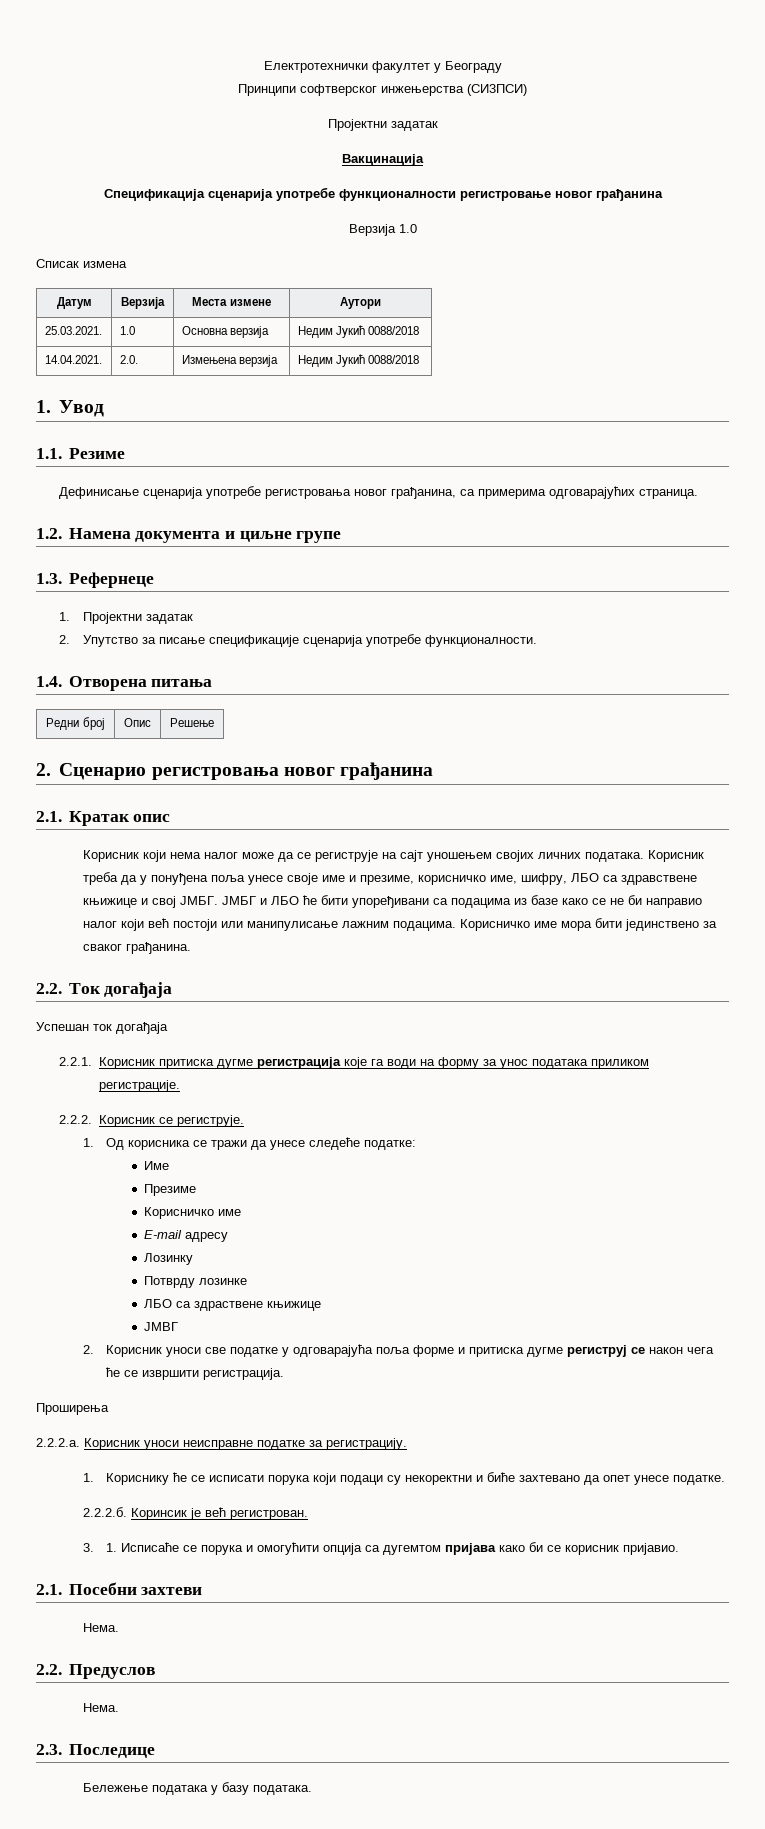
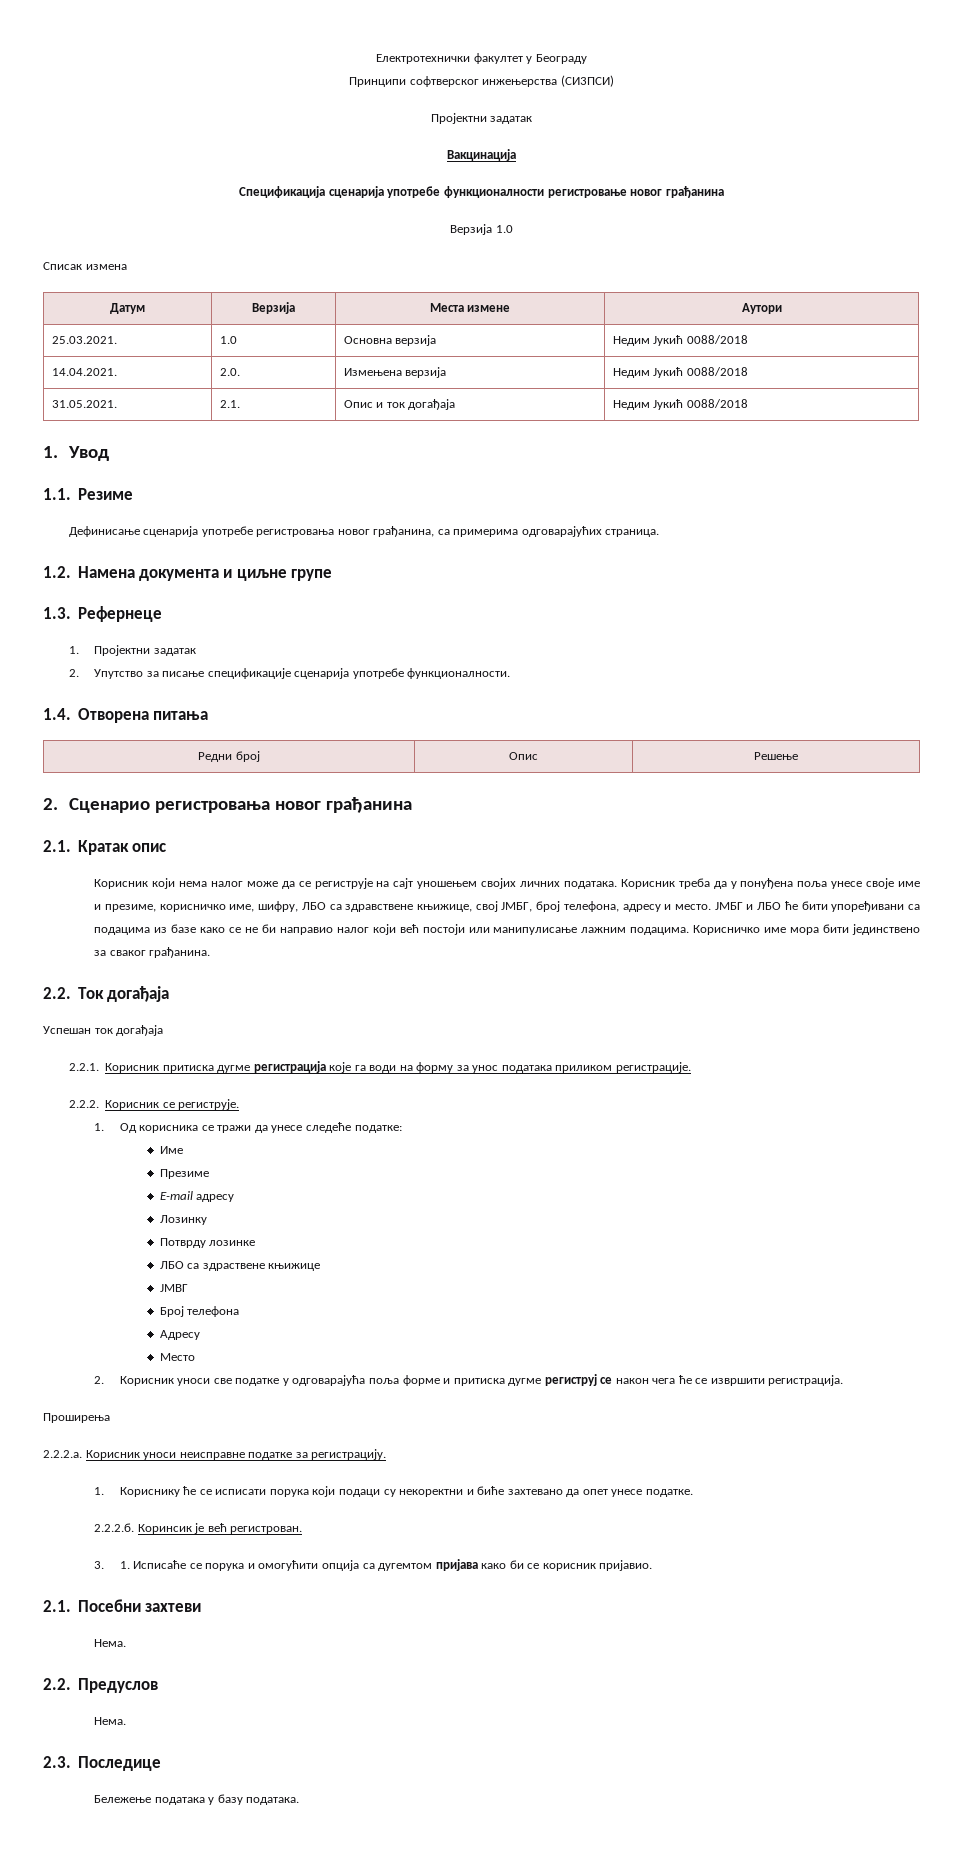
+ 31.05.2021. | 2.1. | Опис и ток догађаја | Недим Јукић 0088/2018
- Корисник треба да у понуђена поља унесе своје име и презиме, корисничко име, шифру, ЛБО са здравствене књижице и свој ЈМБГ.
+ Корисник треба да у понуђена поља унесе своје име и презиме, корисничко име, шифру, ЛБО са здравствене књижице, свој ЈМБГ, број телефона, адресу и место.
  Презиме
- Корисничко име
+ Број телефона
+ Адресу
+ Место

